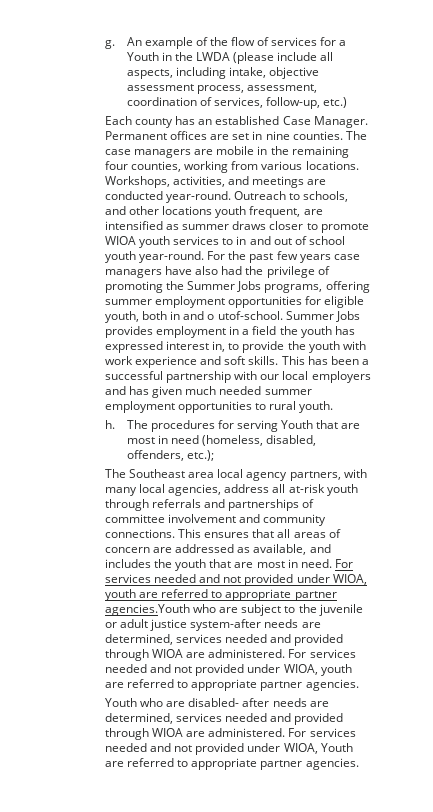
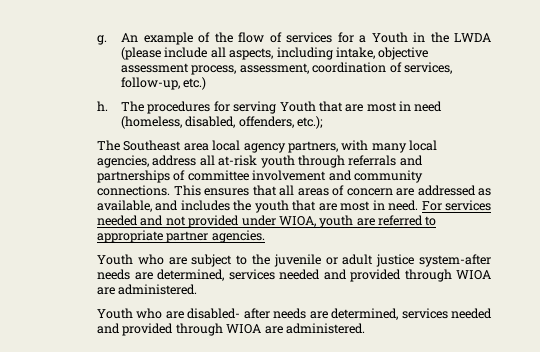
- Each county has an established Case Manager. Permanent offices are set in nine counties. The case managers are mobile in the remaining four counties, working from various locations. Workshops, activities, and meetings are conducted year-round. Outreach to schools, and other locations youth frequent, are intensified as summer draws closer to promote WIOA youth services to in and out of school youth year-round. For the past few years case managers have also had the privilege of promoting the Summer Jobs programs, offering summer employment opportunities for eligible youth, both in and o utof-school. Summer Jobs provides employment in a field the youth has expressed interest in, to provide the youth with work experience and soft skills. This has been a successful partnership with our local employers and has given much needed summer employment opportunities to rural youth.
- For services needed and not provided under WIOA, youth are referred to appropriate partner agencies.Youth who are subject to the juvenile or adult justice system-after needs are determined, services needed and provided through WIOA are administered. For services needed and not provided under WIOA, youth are referred to appropriate partner agencies.
+ For services needed and not provided under WIOA, youth are referred to appropriate partner agencies.
+ Youth who are subject to the juvenile or adult justice system-after needs are determined, services needed and provided through WIOA are administered.
- For services needed and not provided under WIOA, Youth are referred to appropriate partner agencies.

